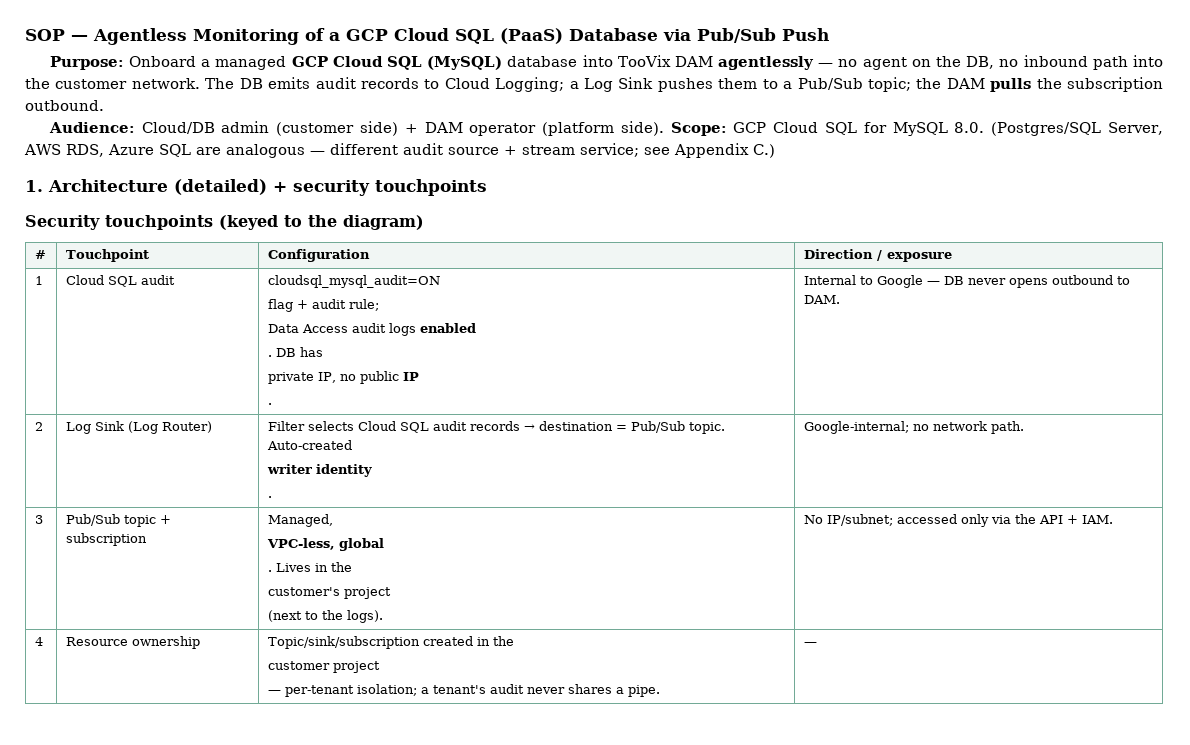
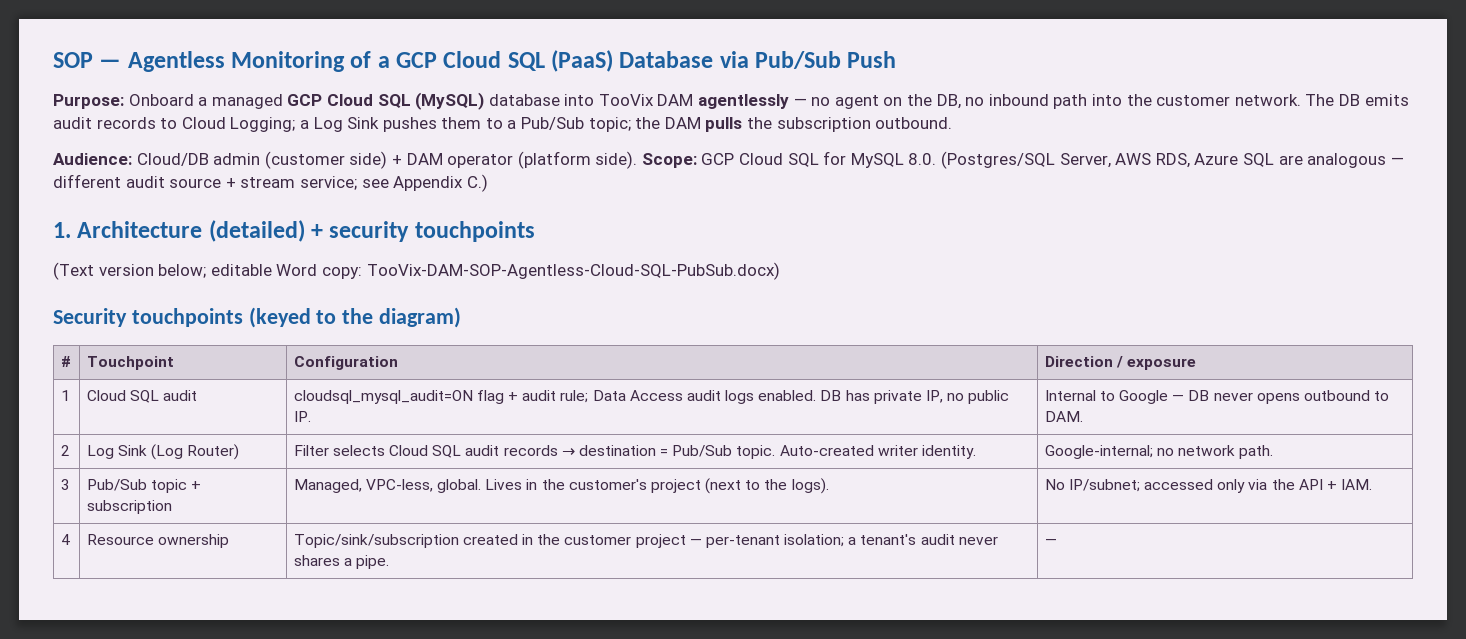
+ (Text version below; editable Word copy: TooVix-DAM-SOP-Agentless-Cloud-SQL-PubSub.docx)
- 1 | Cloud SQL audit | cloudsql_mysql_audit=ON
- flag + audit rule;
- Data Access audit logs enabled
- . DB has
- private IP, no public IP
- . | Internal to Google — DB never opens outbound to DAM.
+ 1 | Cloud SQL audit | cloudsql_mysql_audit=ON flag + audit rule; Data Access audit logs enabled. DB has private IP, no public IP. | Internal to Google — DB never opens outbound to DAM.
- 2 | Log Sink (Log Router) | Filter selects Cloud SQL audit records → destination = Pub/Sub topic. Auto-created
- writer identity
- . | Google-internal; no network path.
+ 2 | Log Sink (Log Router) | Filter selects Cloud SQL audit records → destination = Pub/Sub topic. Auto-created writer identity. | Google-internal; no network path.
- 3 | Pub/Sub topic + subscription | Managed,
- VPC-less, global
- . Lives in the
- customer's project
- (next to the logs). | No IP/subnet; accessed only via the API + IAM.
+ 3 | Pub/Sub topic + subscription | Managed, VPC-less, global. Lives in the customer's project (next to the logs). | No IP/subnet; accessed only via the API + IAM.
- 4 | Resource ownership | Topic/sink/subscription created in the
- customer project
- — per-tenant isolation; a tenant's audit never shares a pipe. | —
+ 4 | Resource ownership | Topic/sink/subscription created in the customer project — per-tenant isolation; a tenant's audit never shares a pipe. | —

